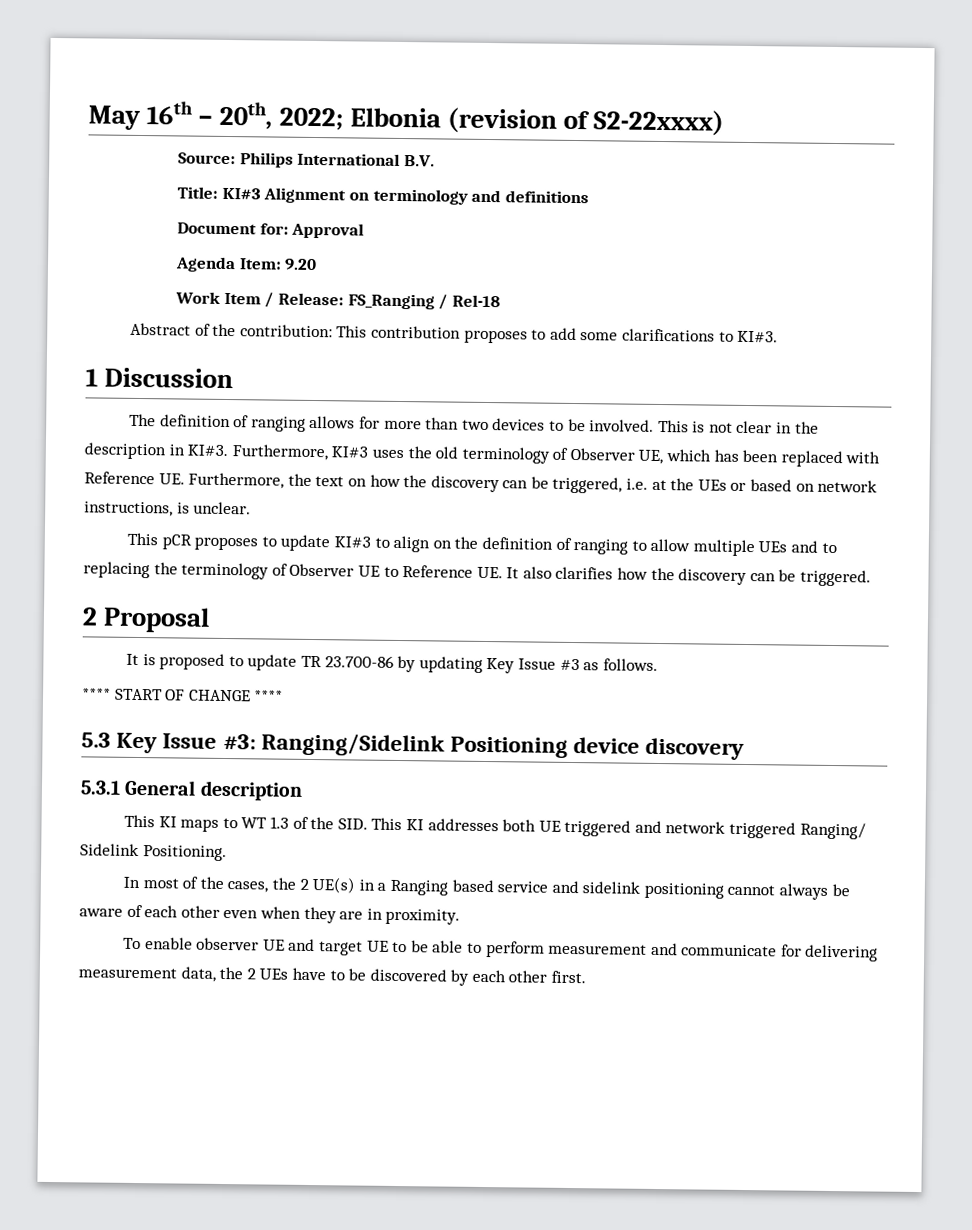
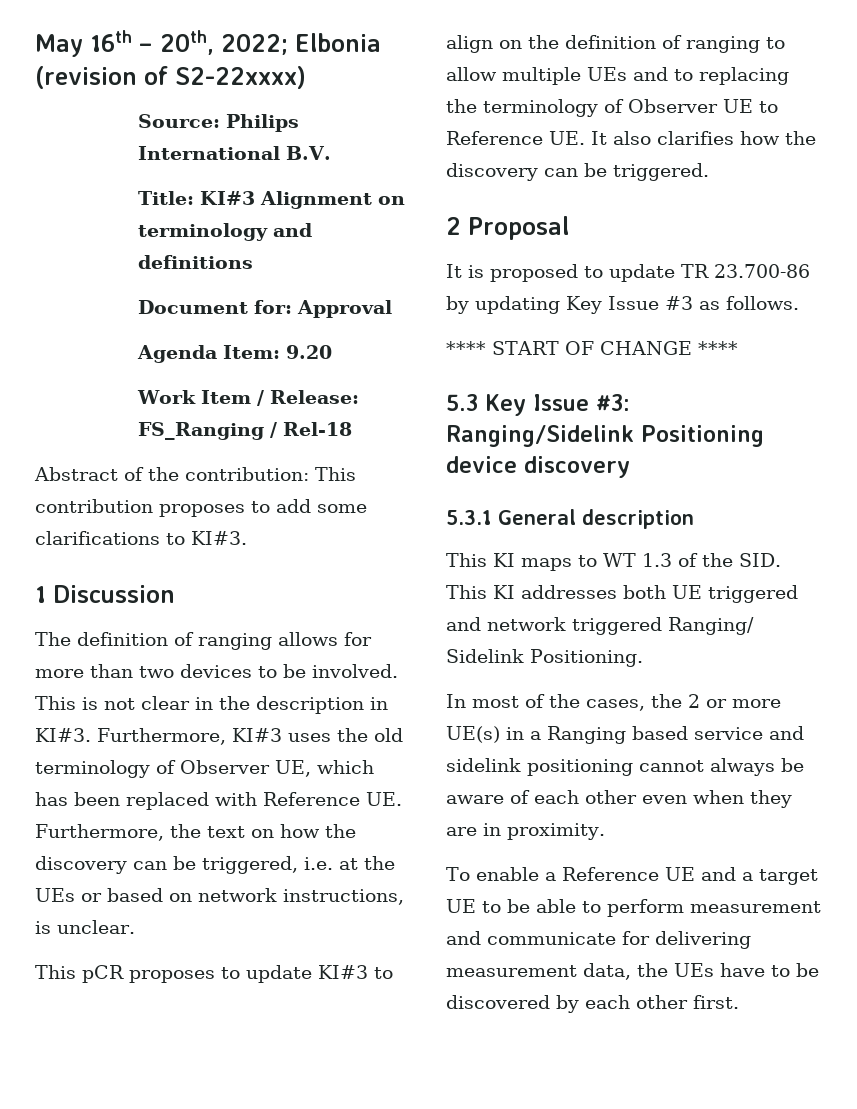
- In most of the cases, the 2 UE(s) in a Ranging based service and sidelink positioning cannot always be aware of each other even when they are in proximity.
+ In most of the cases, the 2 or more UE(s) in a Ranging based service and sidelink positioning cannot always be aware of each other even when they are in proximity.
- To enable observer UE and target UE to be able to perform measurement and communicate for delivering measurement data, the 2 UEs have to be discovered by each other first.
+ To enable a Reference UE and a target UE to be able to perform measurement and communicate for delivering measurement data, the UEs have to be discovered by each other first.

